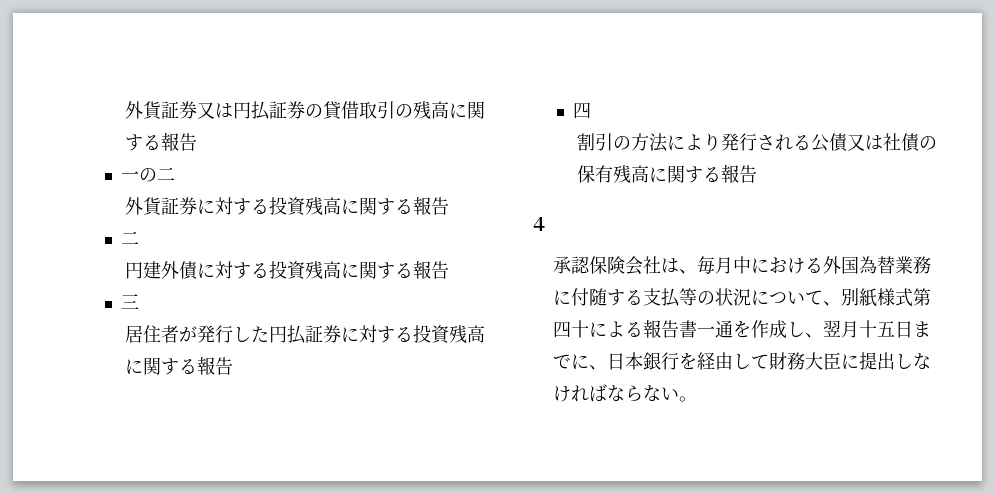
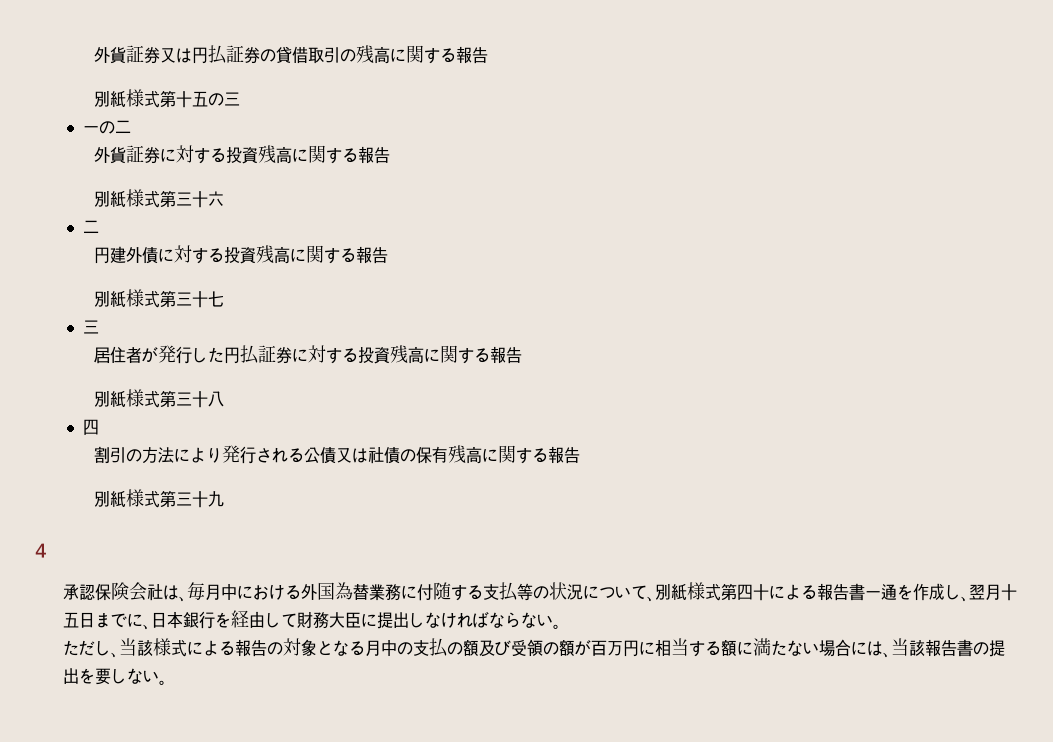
+ 別紙様式第十五の三
+ 別紙様式第三十六
+ 別紙様式第三十七
+ 別紙様式第三十八
+ 別紙様式第三十九
+ ただし、当該様式による報告の対象となる月中の支払の額及び受領の額が百万円に相当する額に満たない場合には、当該報告書の提出を要しない。

